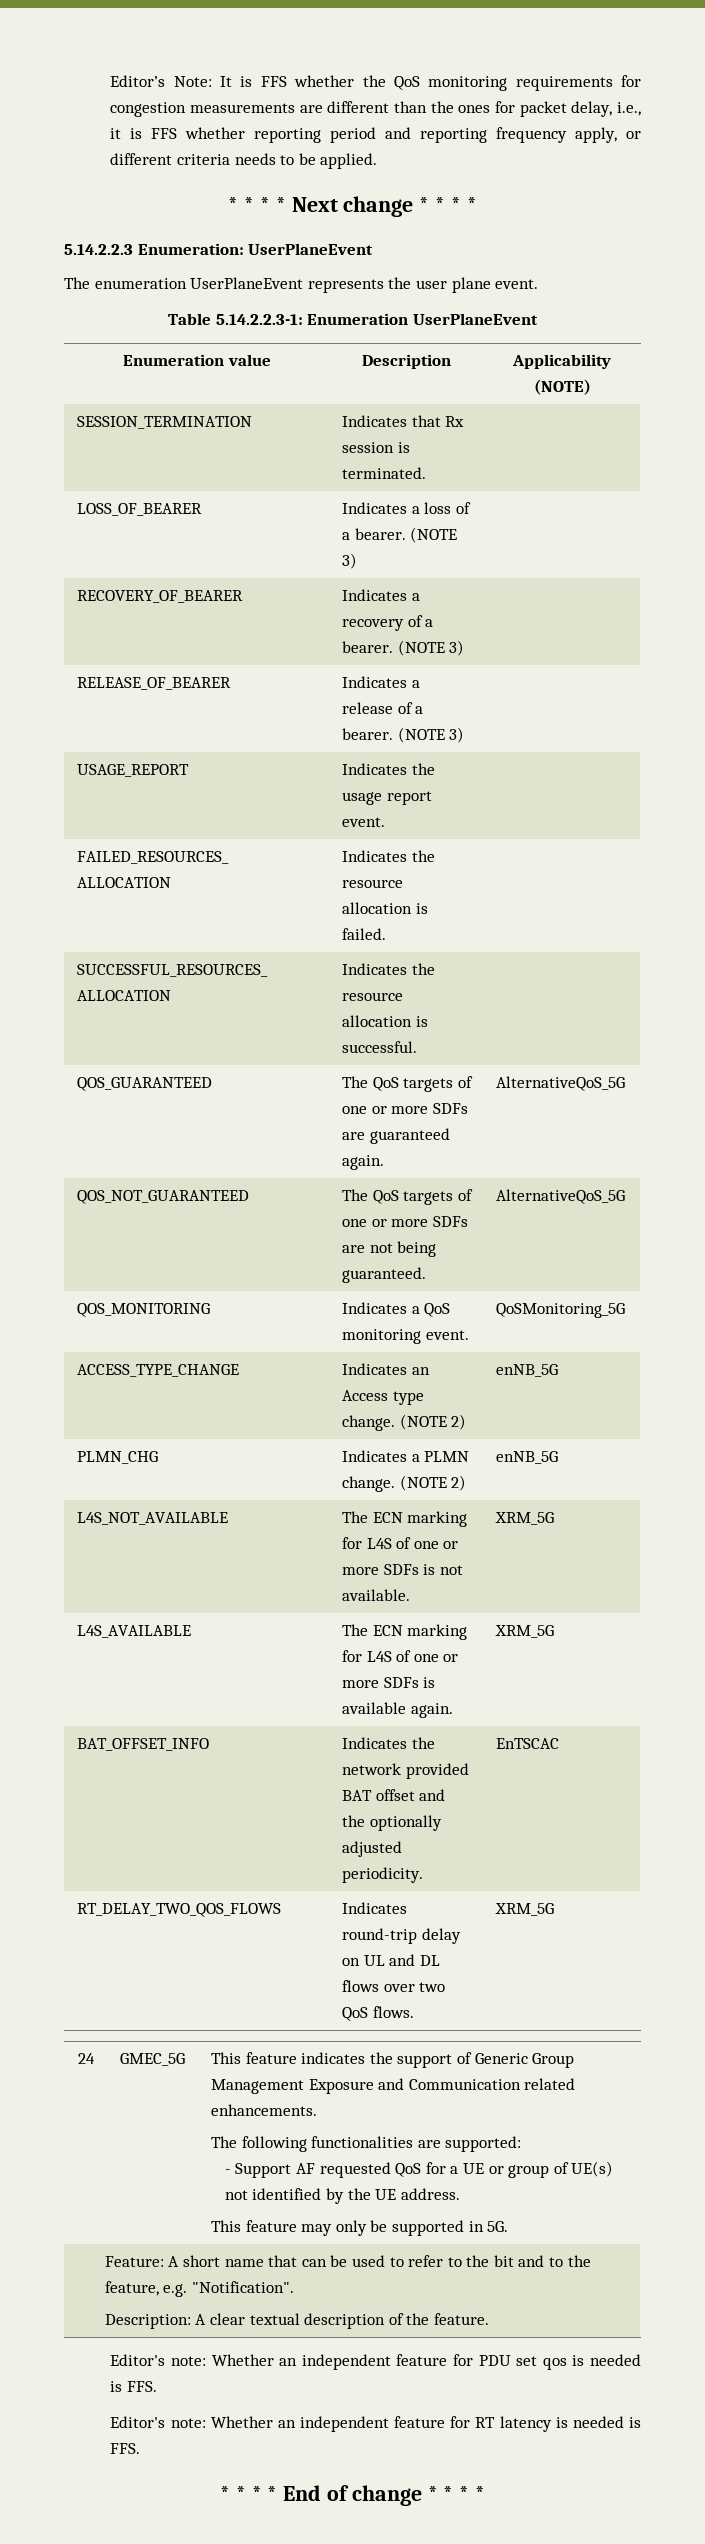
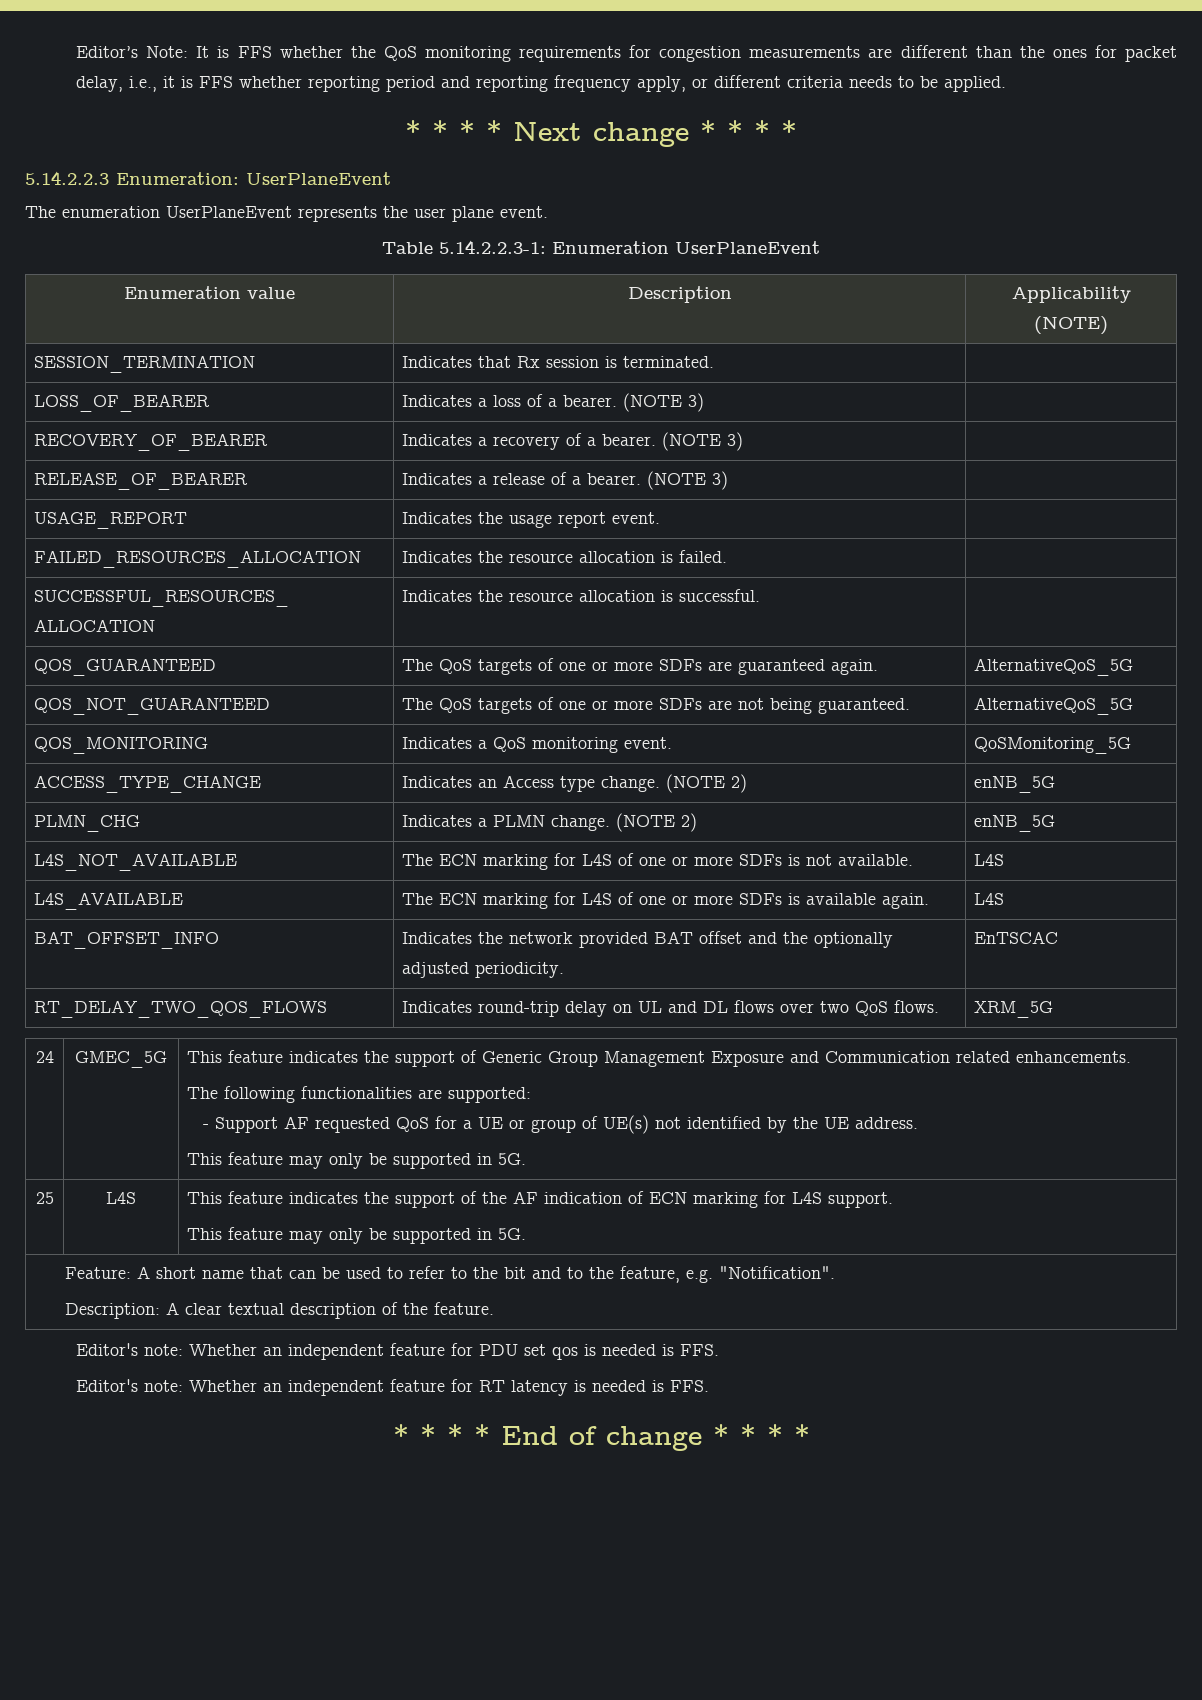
- L4S_NOT_AVAILABLE | The ECN marking for L4S of one or more SDFs is not available. | XRM_5G
+ L4S_NOT_AVAILABLE | The ECN marking for L4S of one or more SDFs is not available. | L4S
- L4S_AVAILABLE | The ECN marking for L4S of one or more SDFs is available again. | XRM_5G
+ L4S_AVAILABLE | The ECN marking for L4S of one or more SDFs is available again. | L4S
+ 25 | L4S | This feature indicates the support of the AF indication of ECN marking for L4S support.
+ This feature may only be supported in 5G.

